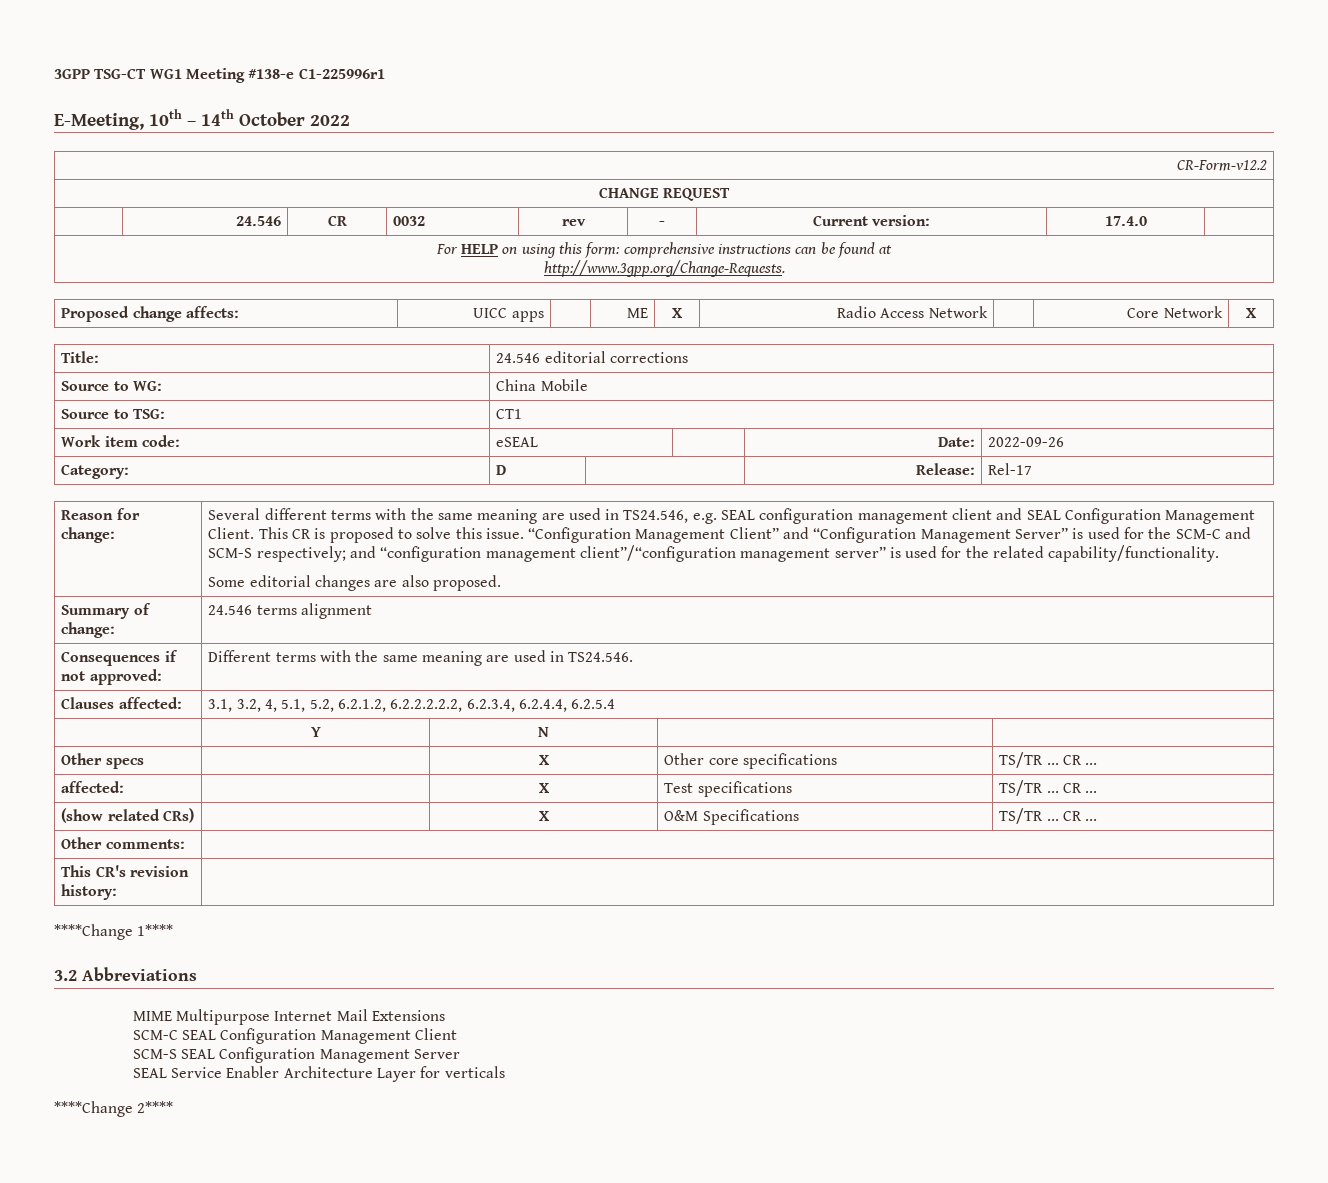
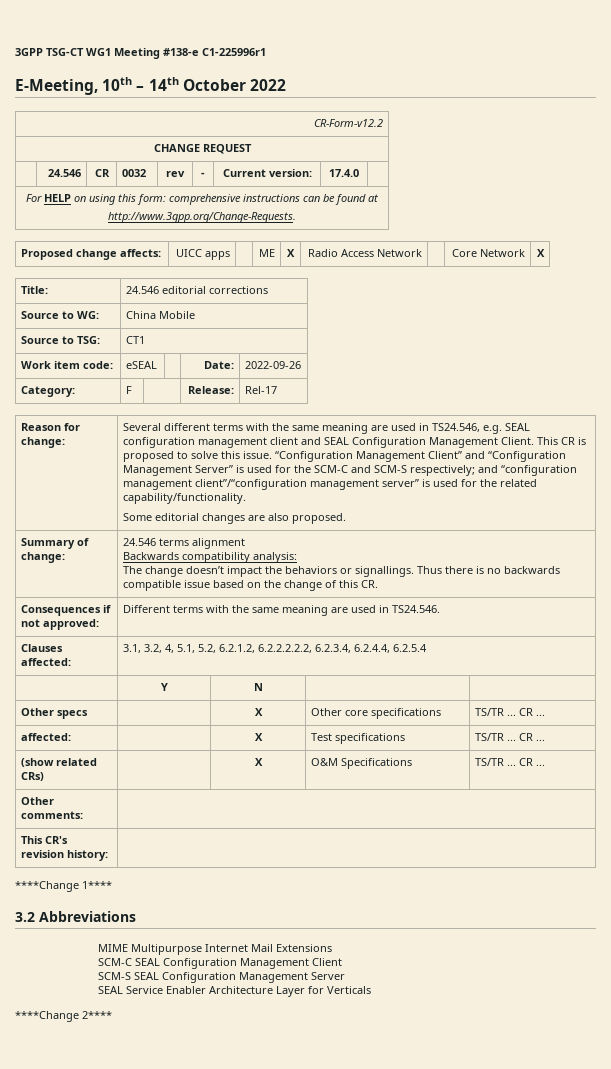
- Category: | D | | Release: | Rel-17
+ Category: | F | | Release: | Rel-17
  Summary of change: | 24.546 terms alignment
+ Backwards compatibility analysis:
+ The change doesn’t impact the behaviors or signallings. Thus there is no backwards compatible issue based on the change of this CR.
- SEAL Service Enabler Architecture Layer for verticals
+ SEAL Service Enabler Architecture Layer for Verticals

